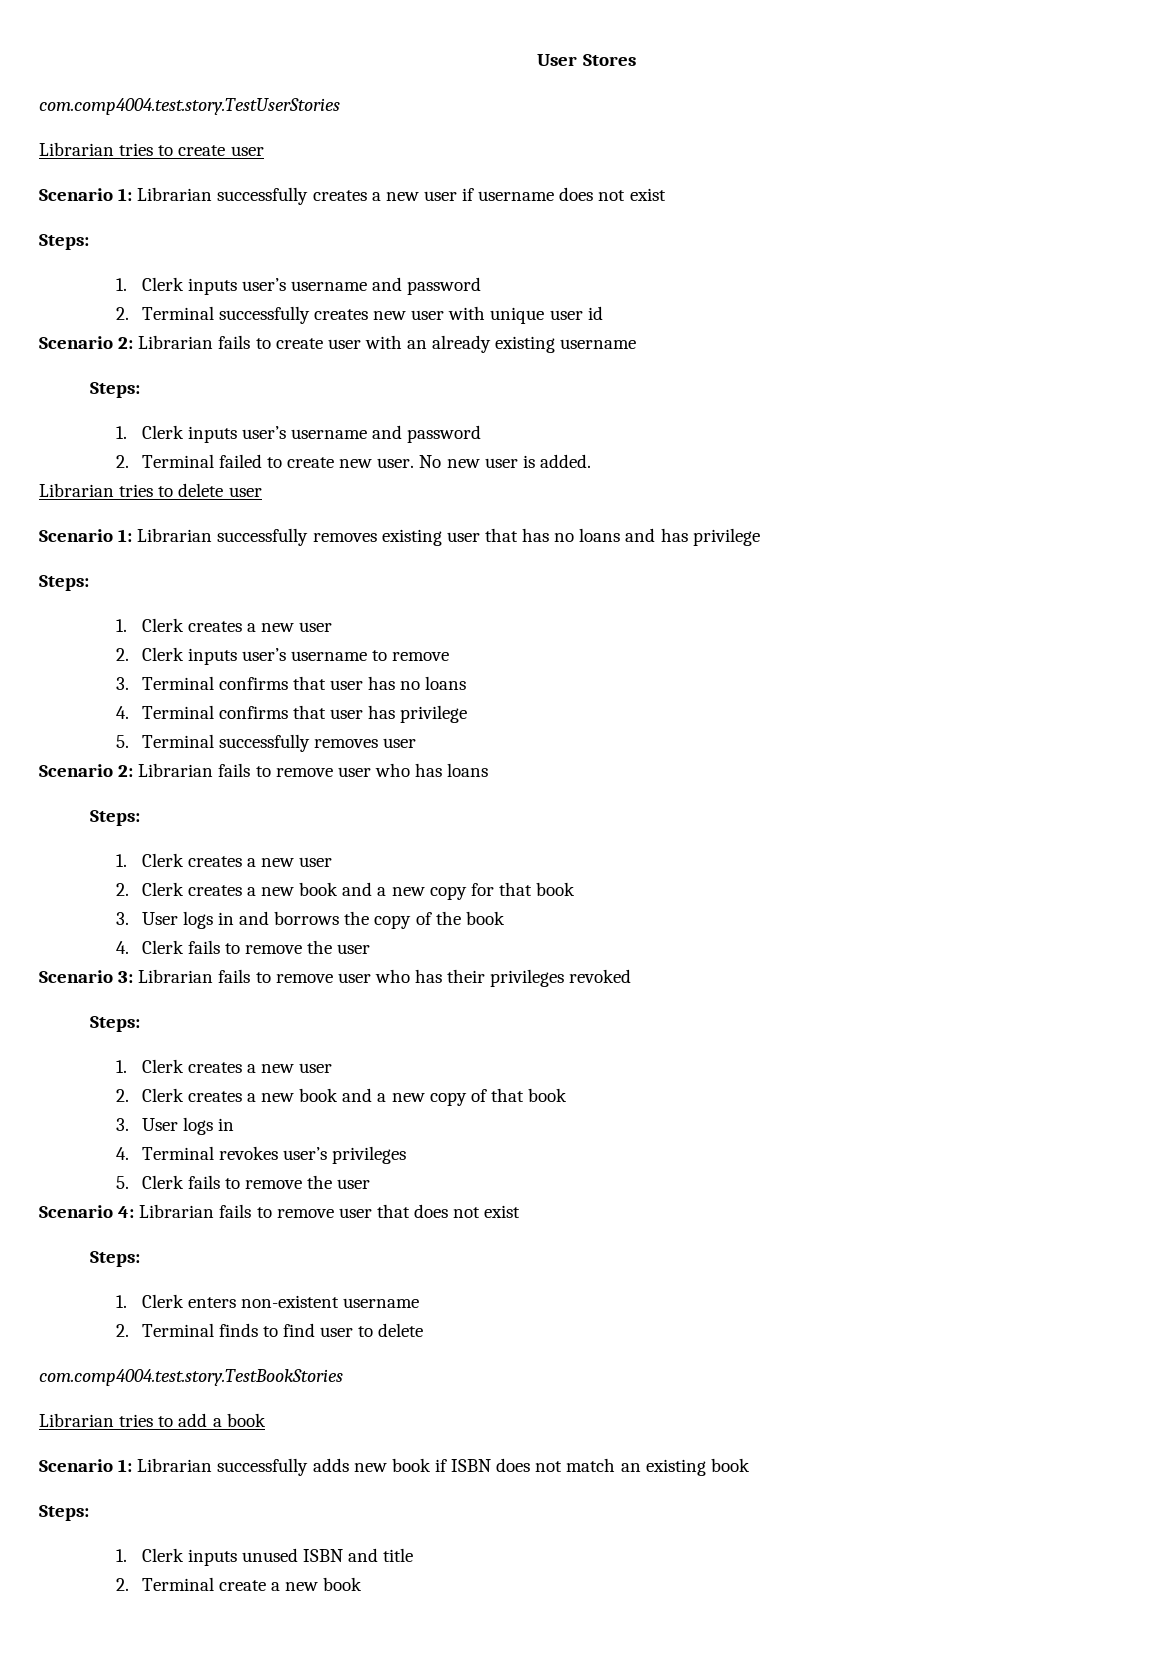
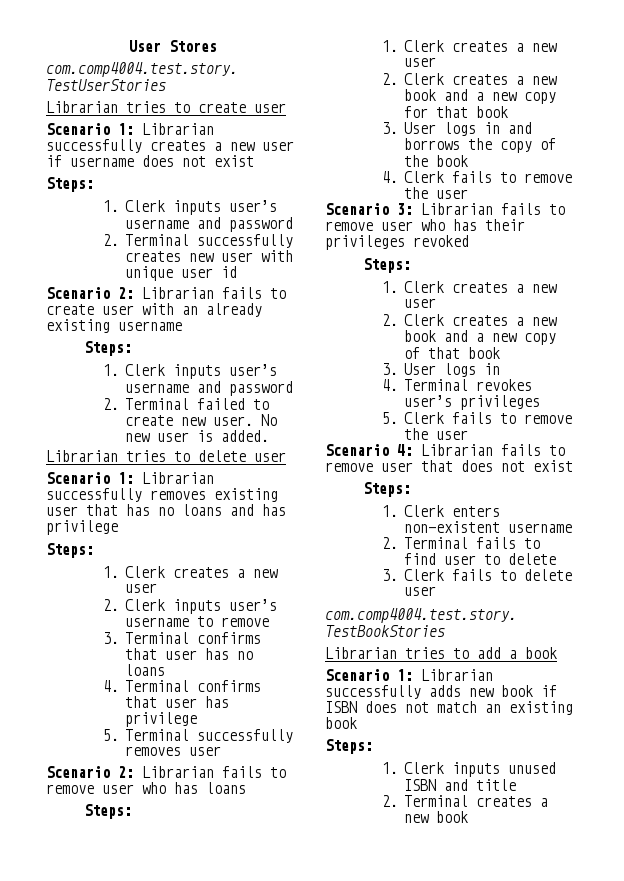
- 2. Terminal finds to find user to delete
+ 2. Terminal fails to find user to delete
+ 3. Clerk fails to delete user
- 2. Terminal create a new book
+ 2. Terminal creates a new book

